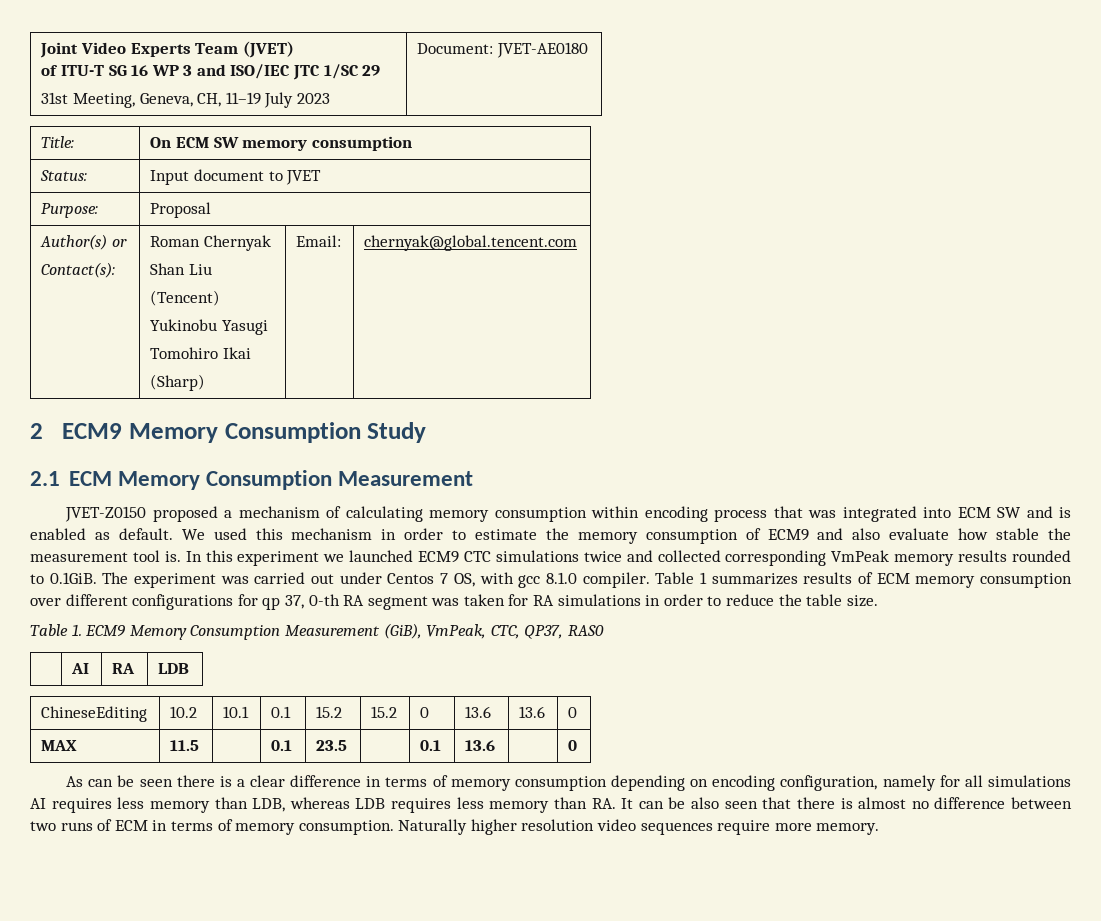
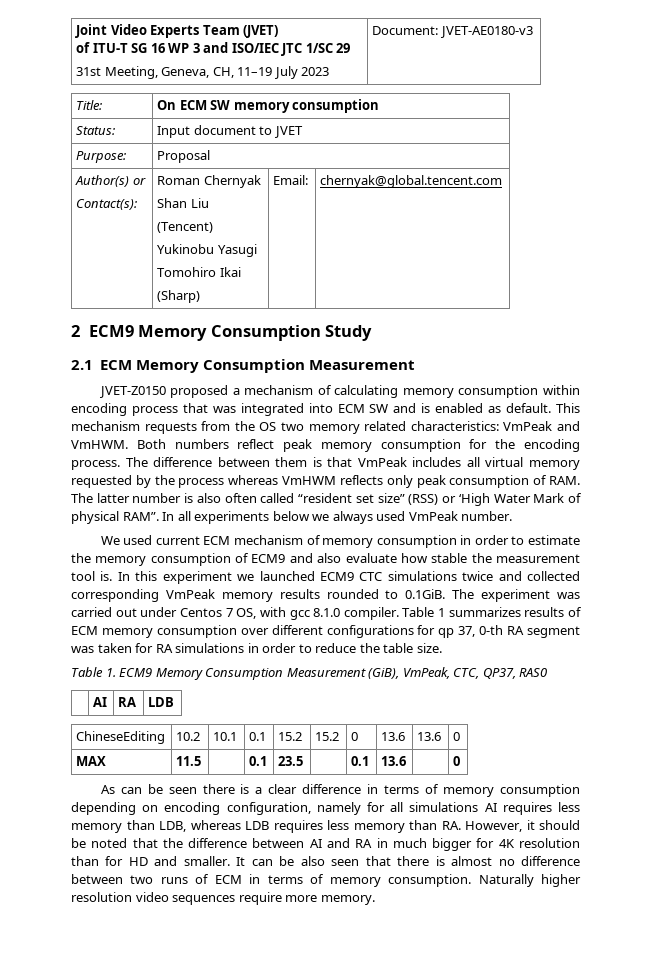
  Joint Video Experts Team (JVET)
  of ITU-T SG 16 WP 3 and ISO/IEC JTC 1/SC 29
- 31st Meeting, Geneva, CH, 11–19 July 2023 | Document: JVET-AE0180
+ 31st Meeting, Geneva, CH, 11–19 July 2023 | Document: JVET-AE0180-v3
- We used this mechanism in order to estimate the memory consumption of ECM9 and also evaluate how stable the measurement tool is.
+ This mechanism requests from the OS two memory related characteristics: VmPeak and VmHWM. Both numbers reflect peak memory consumption for the encoding process. The difference between them is that VmPeak includes all virtual memory requested by the process whereas VmHWM reflects only peak consumption of RAM. The latter number is also often called “resident set size” (RSS) or ‘High Water Mark of physical RAM”. In all experiments below we always used VmPeak number.
+ We used current ECM mechanism of memory consumption in order to estimate the memory consumption of ECM9 and also evaluate how stable the measurement tool is.
- As can be seen there is a clear difference in terms of memory consumption depending on encoding configuration, namely for all simulations AI requires less memory than LDB, whereas LDB requires less memory than RA. It can be also seen that there is almost no difference between two runs of ECM in terms of memory consumption.
+ As can be seen there is a clear difference in terms of memory consumption depending on encoding configuration, namely for all simulations AI requires less memory than LDB, whereas LDB requires less memory than RA. However, it should be noted that the difference between AI and RA in much bigger for 4K resolution than for HD and smaller. It can be also seen that there is almost no difference between two runs of ECM in terms of memory consumption.

